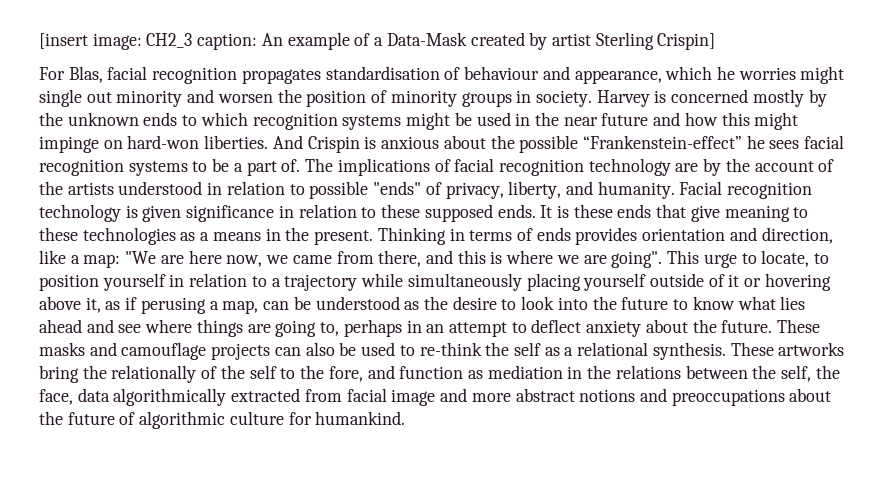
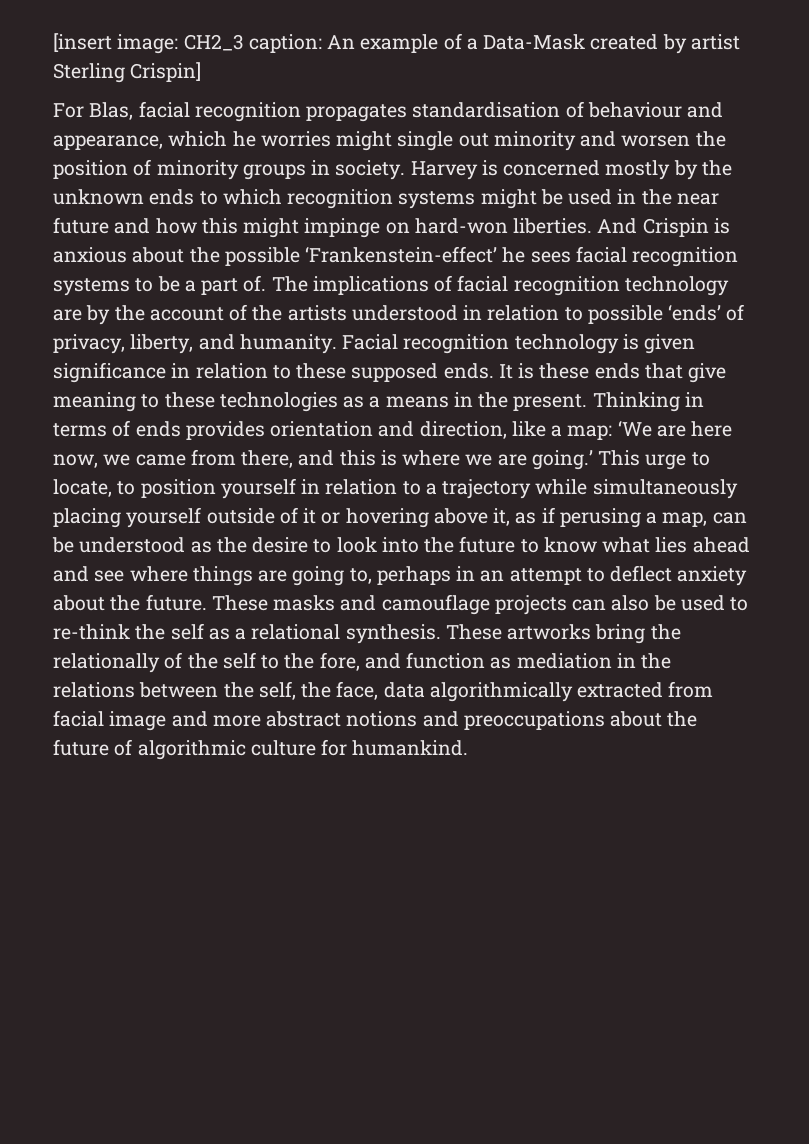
- And Crispin is anxious about the possible “Frankenstein-effect” he sees facial recognition systems to be a part of.
+ And Crispin is anxious about the possible ‘Frankenstein-effect’ he sees facial recognition systems to be a part of.
- The implications of facial recognition technology are by the account of the artists understood in relation to possible "ends" of privacy, liberty, and humanity.
+ The implications of facial recognition technology are by the account of the artists understood in relation to possible ‘ends’ of privacy, liberty, and humanity.
- Thinking in terms of ends provides orientation and direction, like a map: "We are here now, we came from there, and this is where we are going".
+ Thinking in terms of ends provides orientation and direction, like a map: ‘We are here now, we came from there, and this is where we are going.’

